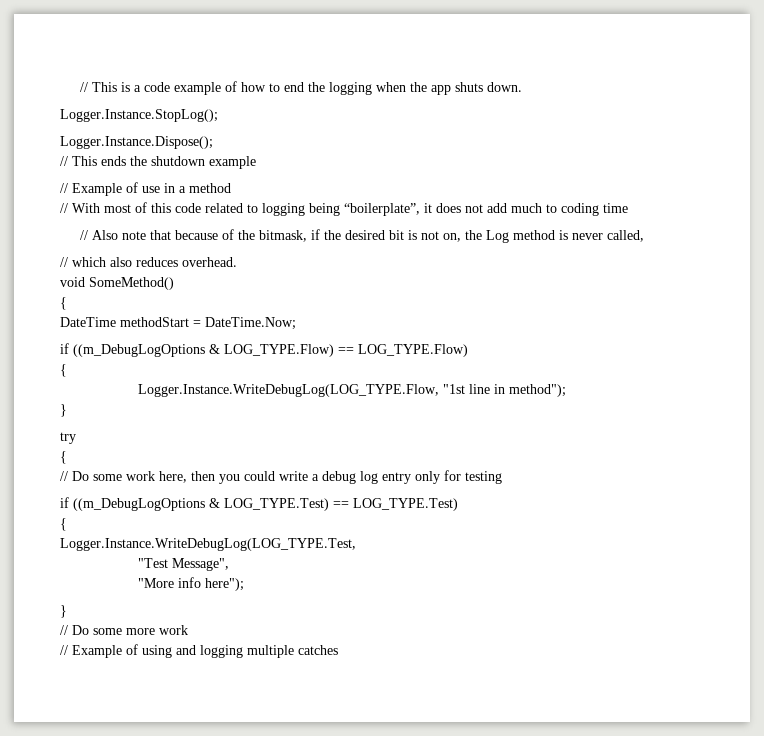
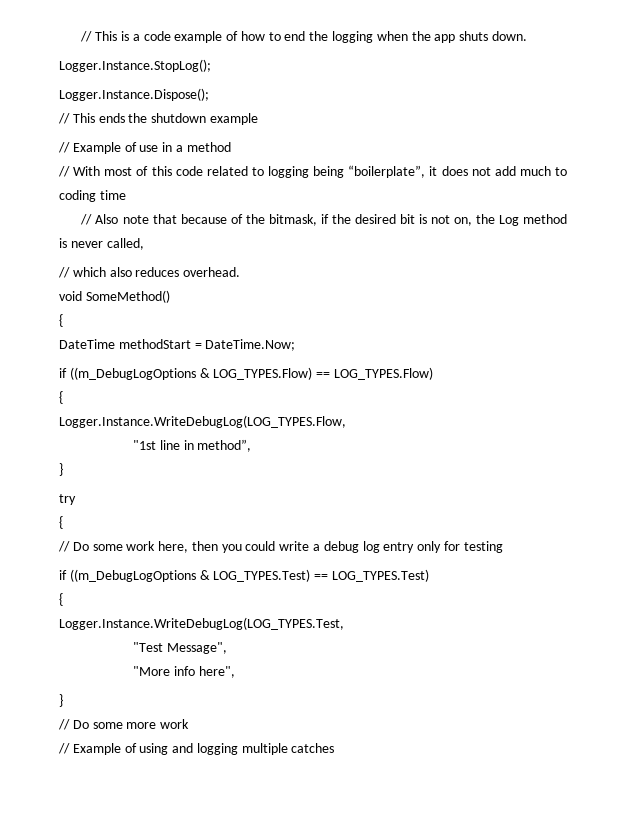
- if ((m_DebugLogOptions & LOG_TYPE.Flow) == LOG_TYPE.Flow)
+ if ((m_DebugLogOptions & LOG_TYPES.Flow) == LOG_TYPES.Flow)
  {
- Logger.Instance.WriteDebugLog(LOG_TYPE.Flow, "1st line in method");
+ Logger.Instance.WriteDebugLog(LOG_TYPES.Flow,
+ "1st line in method”,
- if ((m_DebugLogOptions & LOG_TYPE.Test) == LOG_TYPE.Test)
+ if ((m_DebugLogOptions & LOG_TYPES.Test) == LOG_TYPES.Test)
  {
- Logger.Instance.WriteDebugLog(LOG_TYPE.Test,
+ Logger.Instance.WriteDebugLog(LOG_TYPES.Test,
- "More info here");
+ "More info here",

